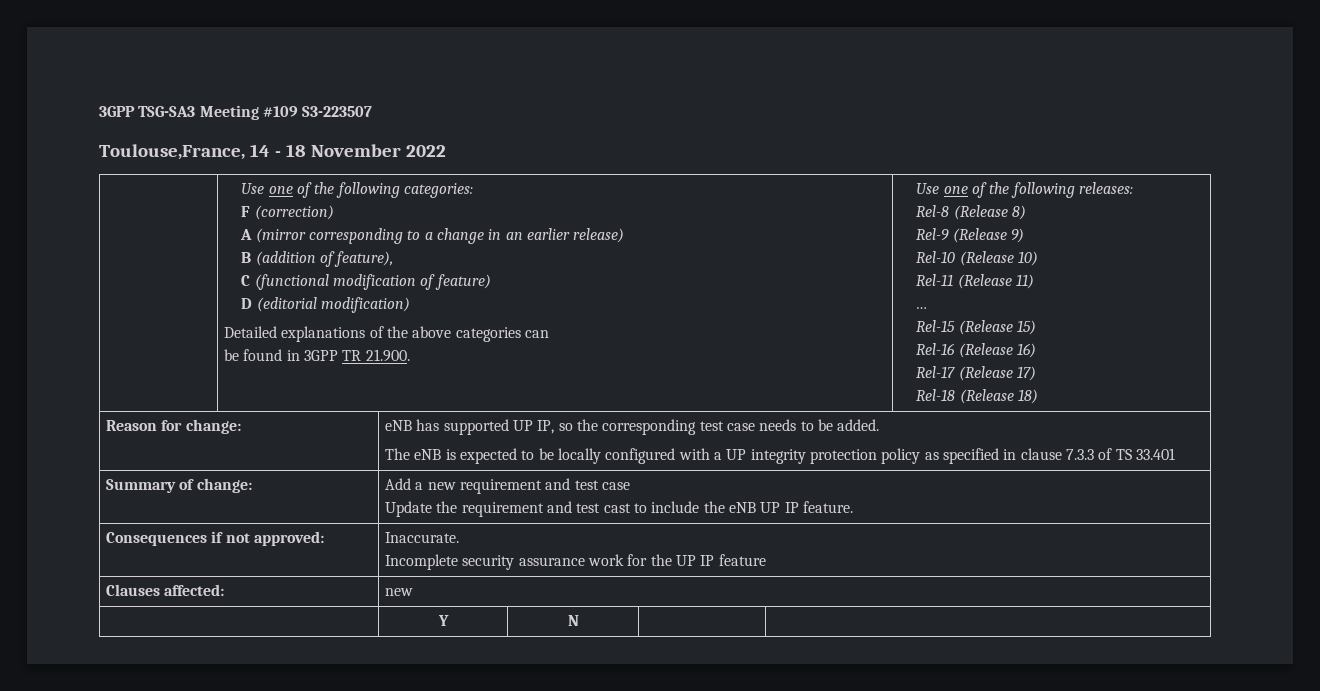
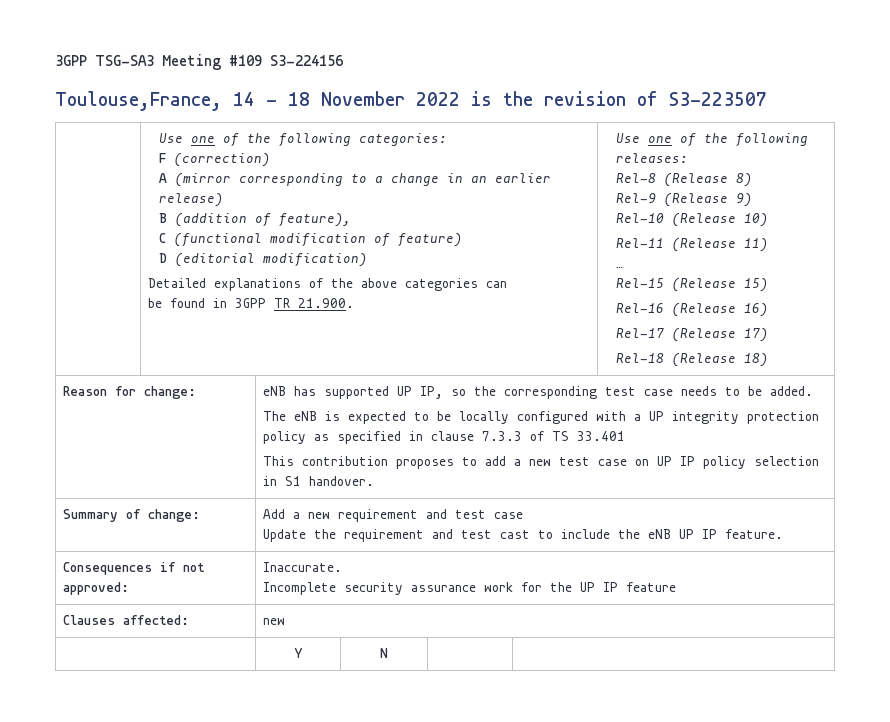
- 3GPP TSG-SA3 Meeting #109 S3-223507
+ 3GPP TSG-SA3 Meeting #109 S3-224156
- Toulouse,France, 14 - 18 November 2022
+ Toulouse,France, 14 - 18 November 2022 is the revision of S3-223507
+ This contribution proposes to add a new test case on UP IP policy selection in S1 handover.

